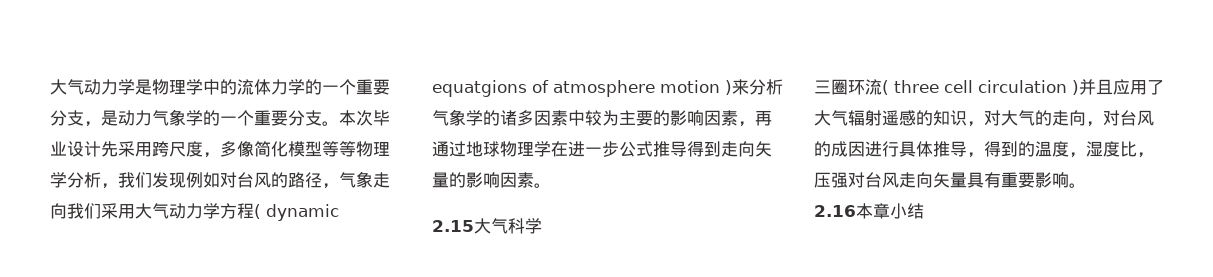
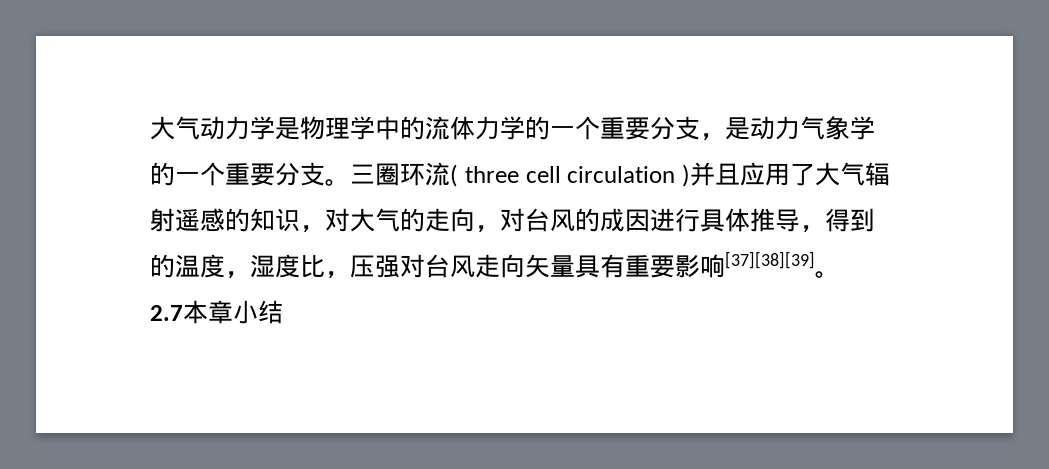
- 大气动力学是物理学中的流体力学的一个重要分支，是动力气象学的一个重要分支。本次毕业设计先采用跨尺度，多像简化模型等等物理学分析，我们发现例如对台风的路径，气象走向我们采用大气动力学方程( dynamic equatgions of atmosphere motion )来分析气象学的诸多因素中较为主要的影响因素，再通过地球物理学在进一步公式推导得到走向矢量的影响因素。
- 2.15大气科学
- 三圈环流( three cell circulation )并且应用了大气辐射遥感的知识，对大气的走向，对台风的成因进行具体推导，得到的温度，湿度比，压强对台风走向矢量具有重要影响。
- 2.16本章小结
+ 大气动力学是物理学中的流体力学的一个重要分支，是动力气象学的一个重要分支。三圈环流( three cell circulation )并且应用了大气辐射遥感的知识，对大气的走向，对台风的成因进行具体推导，得到的温度，湿度比，压强对台风走向矢量具有重要影响[37][38][39]。
+ 2.7本章小结

